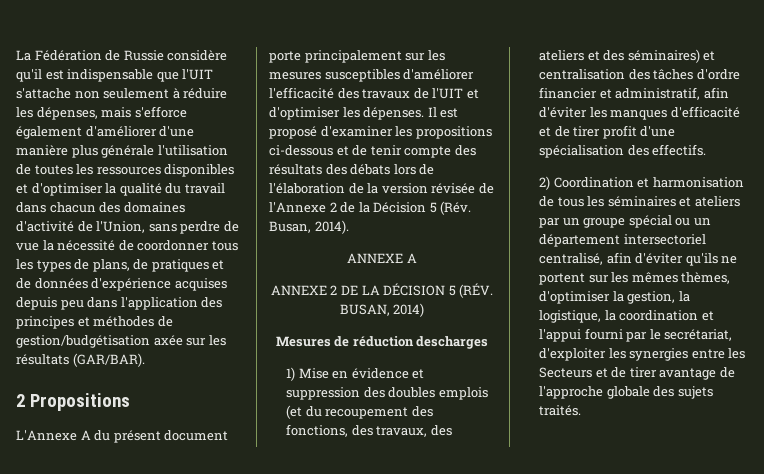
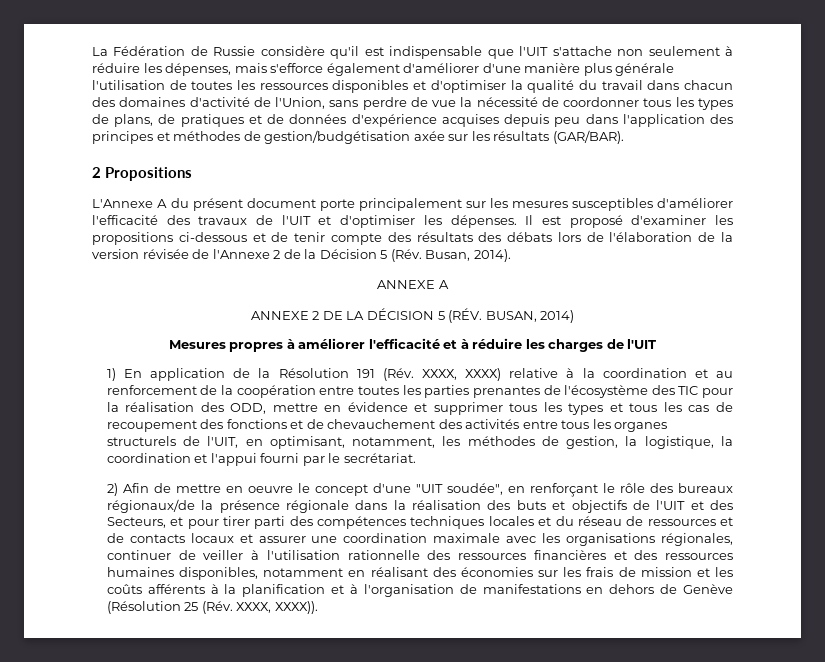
- Mesures de réduction descharges
- 1) Mise en évidence et suppression des doubles emplois (et du recoupement des fonctions, des travaux, des ateliers et des séminaires) et centralisation des tâches d'ordre financier et administratif, afin d'éviter les manques d'efficacité et de tirer profit d'une spécialisation des effectifs.
- 2) Coordination et harmonisation de tous les séminaires et ateliers par un groupe spécial ou un département intersectoriel centralisé, afin d'éviter qu'ils ne portent sur les mêmes thèmes, d'optimiser la gestion, la logistique, la coordination et l'appui fourni par le secrétariat, d'exploiter les synergies entre les Secteurs et de tirer avantage de l'approche globale des sujets traités.
+ Mesures propres à améliorer l'efficacité et à réduire les charges de l'UIT
+ 1) En application de la Résolution 191 (Rév. ХХХХ, ХХХХ) relative à la coordination et au renforcement de la coopération entre toutes les parties prenantes de l'écosystème des TIC pour la réalisation des ODD, mettre en évidence et supprimer tous les types et tous les cas de recoupement des fonctions et de chevauchement des activités entre tous les organes structurels de l'UIT, en optimisant, notamment, les méthodes de gestion, la logistique, la coordination et l'appui fourni par le secrétariat.
+ 2) Afin de mettre en oeuvre le concept d'une "UIT soudée", en renforçant le rôle des bureaux régionaux/de la présence régionale dans la réalisation des buts et objectifs de l'UIT et des Secteurs, et pour tirer parti des compétences techniques locales et du réseau de ressources et de contacts locaux et assurer une coordination maximale avec les organisations régionales, continuer de veiller à l'utilisation rationnelle des ressources financières et des ressources humaines disponibles, notamment en réalisant des économies sur les frais de mission et les coûts afférents à la planification et à l'organisation de manifestations en dehors de Genève (Résolution 25 (Rév. ХХХХ, ХХХХ)).

